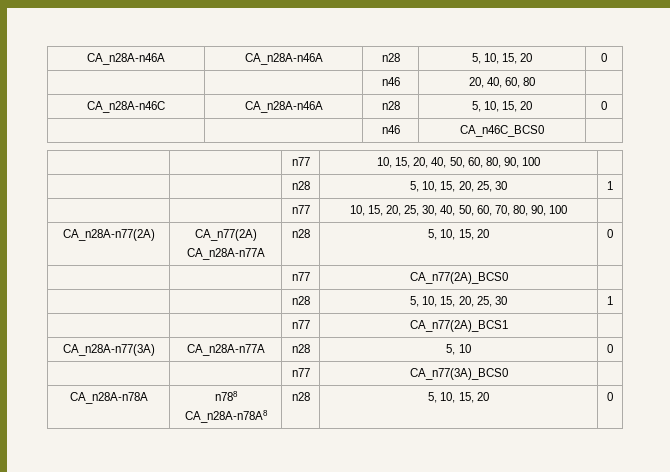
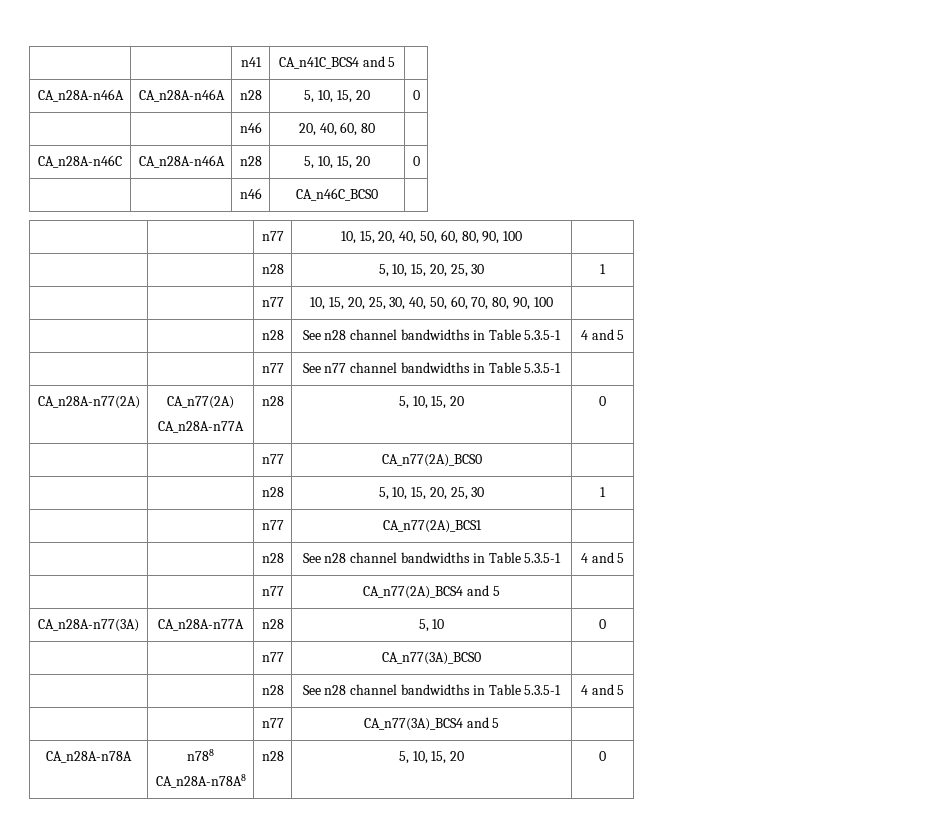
+ | | n41 | CA_n41C_BCS4 and 5 |
  | | n77 | 10, 15, 20, 25, 30, 40, 50, 60, 70, 80, 90, 100 |
+ | | n28 | See n28 channel bandwidths in Table 5.3.5-1 | 4 and 5
+ | | n77 | See n77 channel bandwidths in Table 5.3.5-1 |
  | | n77 | CA_n77(2A)_BCS1 |
+ | | n28 | See n28 channel bandwidths in Table 5.3.5-1 | 4 and 5
+ | | n77 | CA_n77(2A)_BCS4 and 5 |
  | | n77 | CA_n77(3A)_BCS0 |
+ | | n28 | See n28 channel bandwidths in Table 5.3.5-1 | 4 and 5
+ | | n77 | CA_n77(3A)_BCS4 and 5 |

